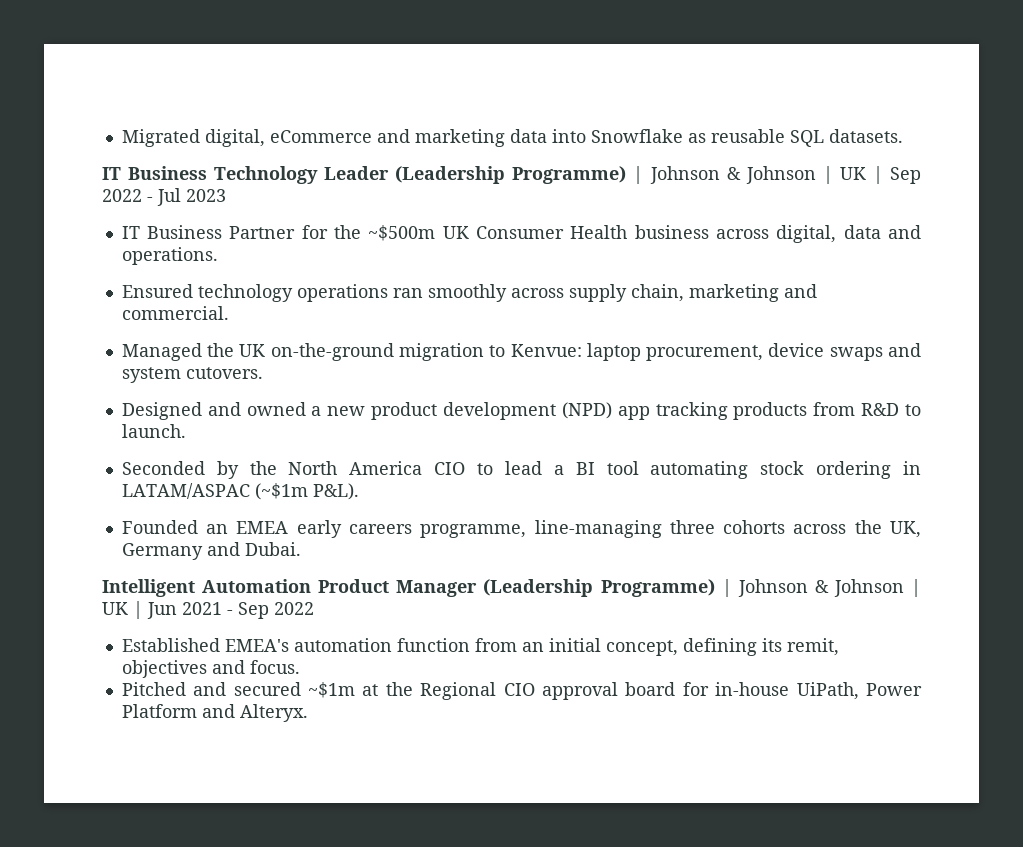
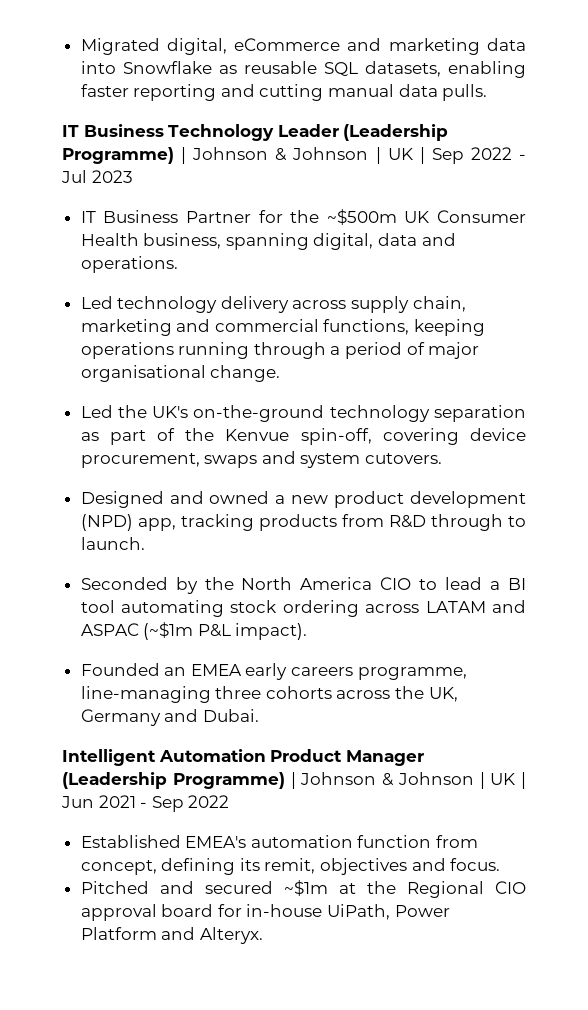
- Migrated digital, eCommerce and marketing data into Snowflake as reusable SQL datasets.
+ Migrated digital, eCommerce and marketing data into Snowflake as reusable SQL datasets, enabling faster reporting and cutting manual data pulls.
- IT Business Partner for the ~$500m UK Consumer Health business across digital, data and operations.
+ IT Business Partner for the ~$500m UK Consumer Health business, spanning digital, data and operations.
- Ensured technology operations ran smoothly across supply chain, marketing and commercial.
- Managed the UK on-the-ground migration to Kenvue: laptop procurement, device swaps and system cutovers.
+ Led technology delivery across supply chain, marketing and commercial functions, keeping operations running through a period of major organisational change.
+ Led the UK's on-the-ground technology separation as part of the Kenvue spin-off, covering device procurement, swaps and system cutovers.
- Designed and owned a new product development (NPD) app tracking products from R&D to launch.
+ Designed and owned a new product development (NPD) app, tracking products from R&D through to launch.
- Seconded by the North America CIO to lead a BI tool automating stock ordering in LATAM/ASPAC (~$1m P&L).
+ Seconded by the North America CIO to lead a BI tool automating stock ordering across LATAM and ASPAC (~$1m P&L impact).
- Established EMEA's automation function from an initial concept, defining its remit, objectives and focus.
+ Established EMEA's automation function from concept, defining its remit, objectives and focus.

